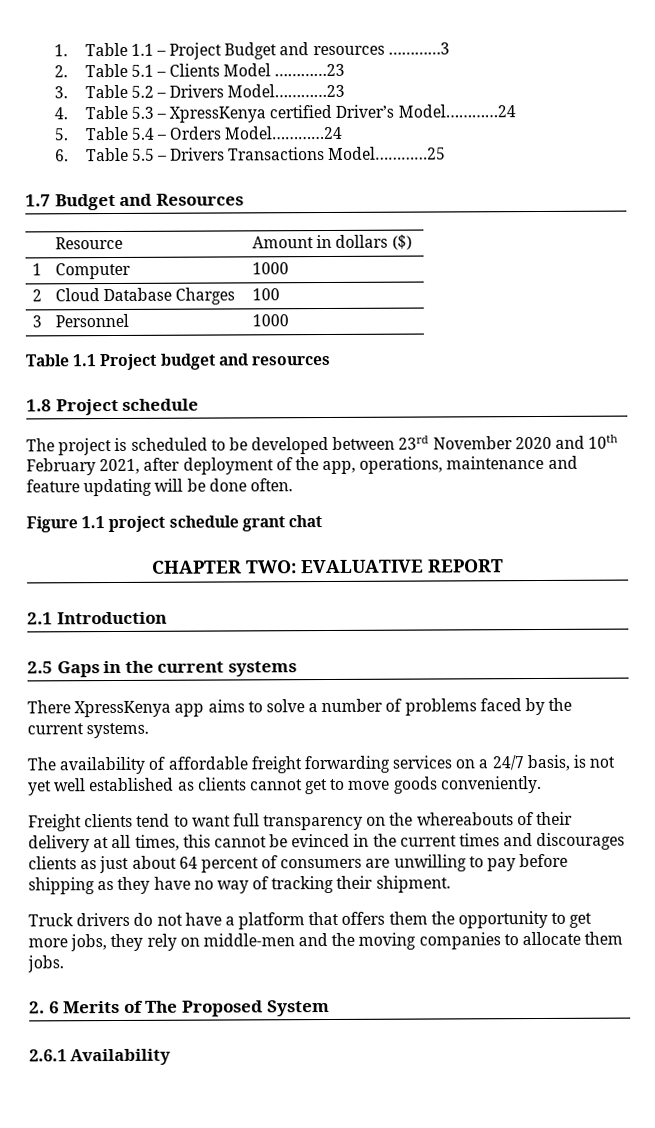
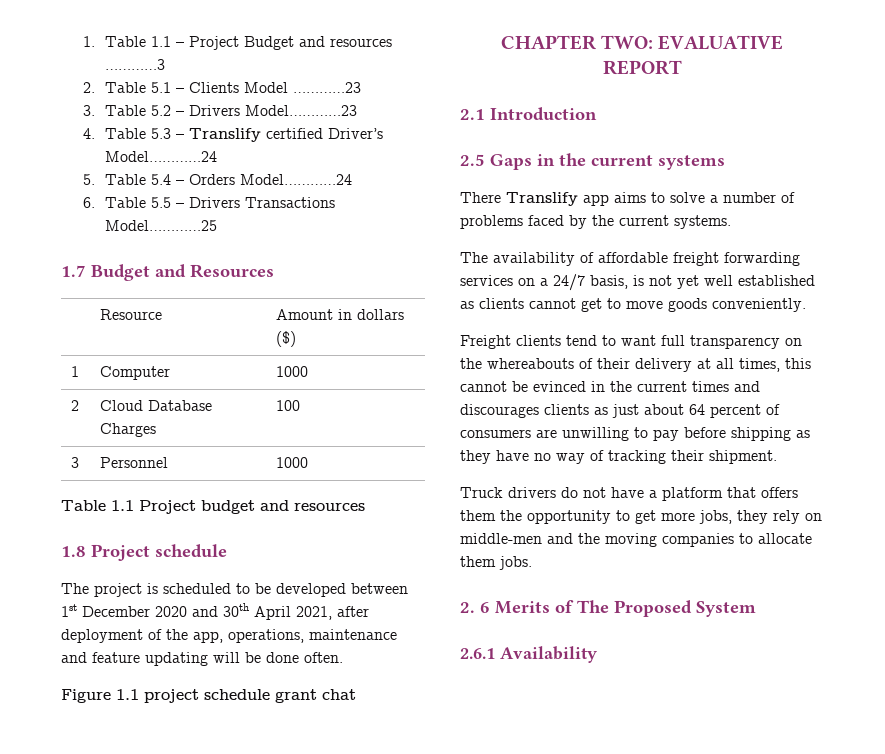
- 4. Table 5.3 – XpressKenya certified Driver’s Model…………24
+ 4. Table 5.3 – Translify certified Driver’s Model…………24
- The project is scheduled to be developed between 23rd November 2020 and 10th February 2021, after deployment of the app, operations, maintenance and feature updating will be done often.
+ The project is scheduled to be developed between 1st December 2020 and 30th April 2021, after deployment of the app, operations, maintenance and feature updating will be done often.
- There XpressKenya app aims to solve a number of problems faced by the current systems.
+ There Translify app aims to solve a number of problems faced by the current systems.

